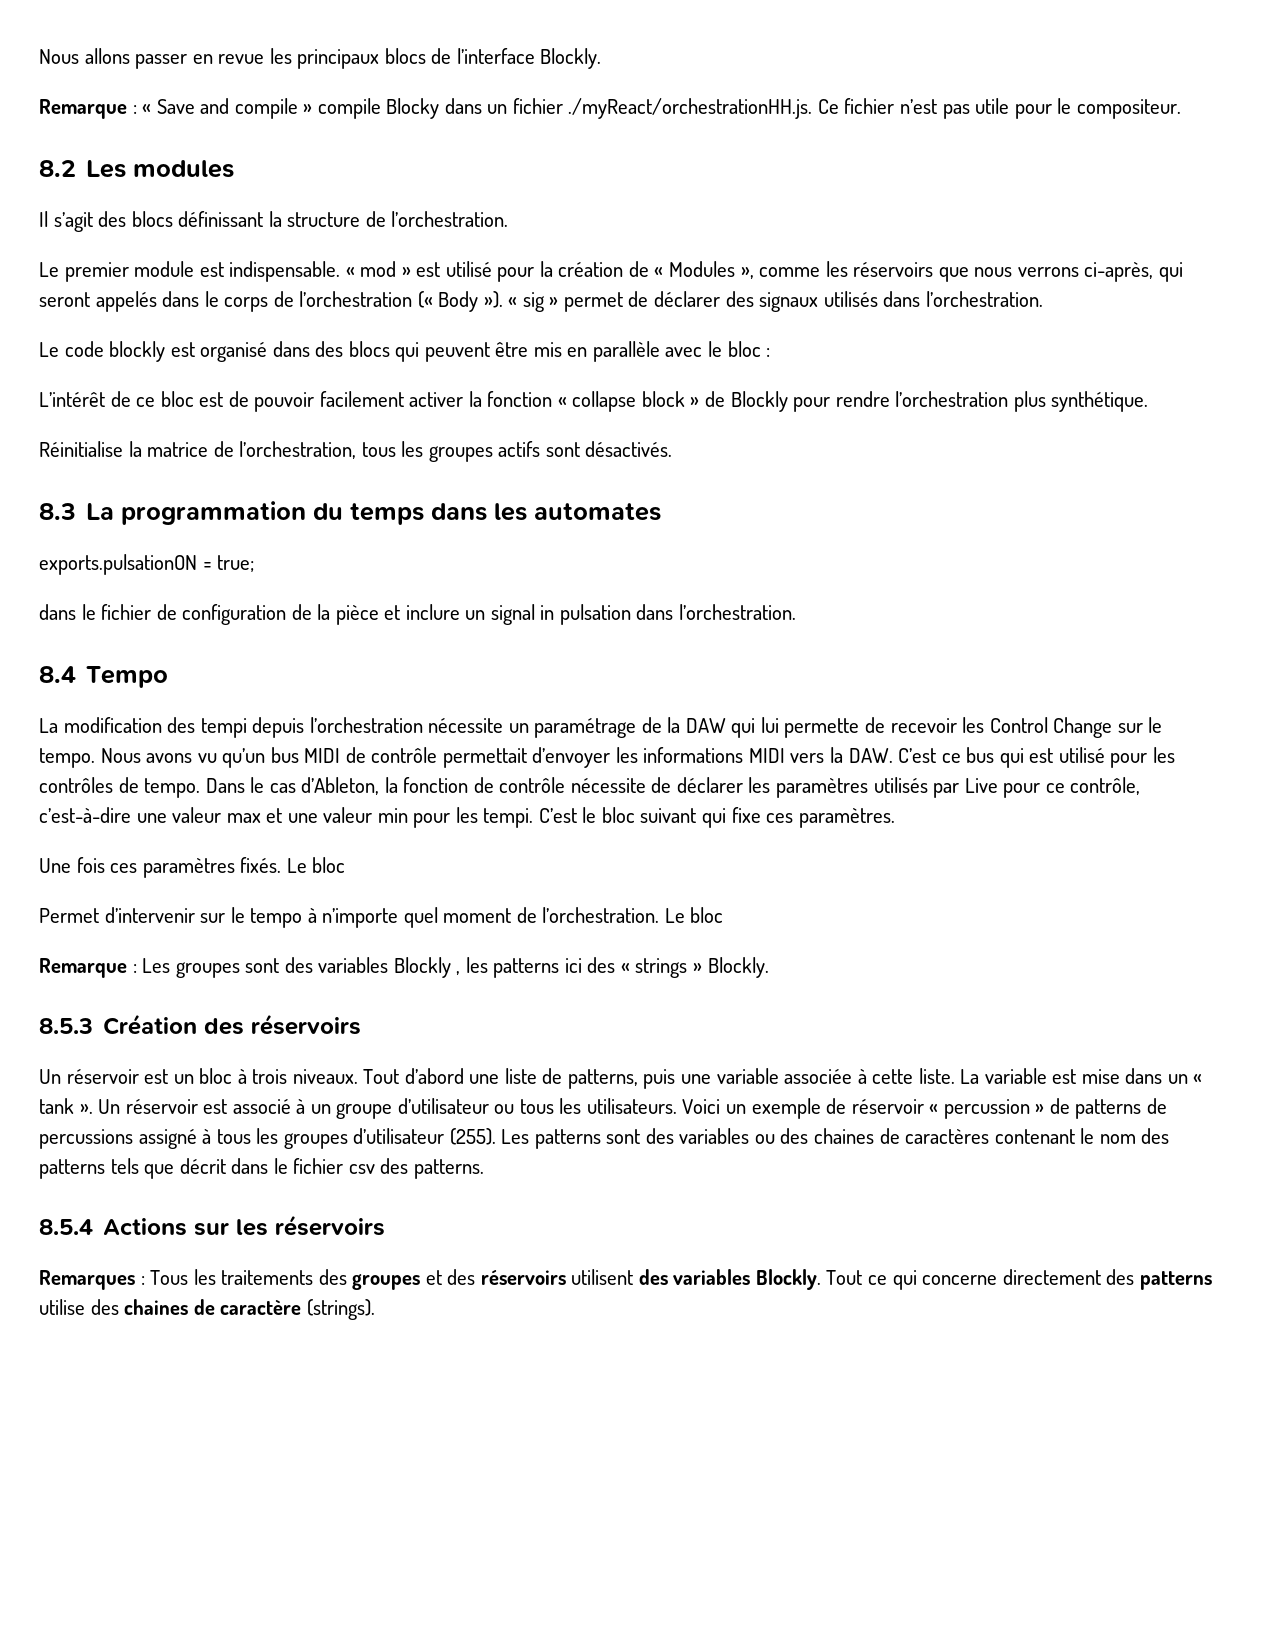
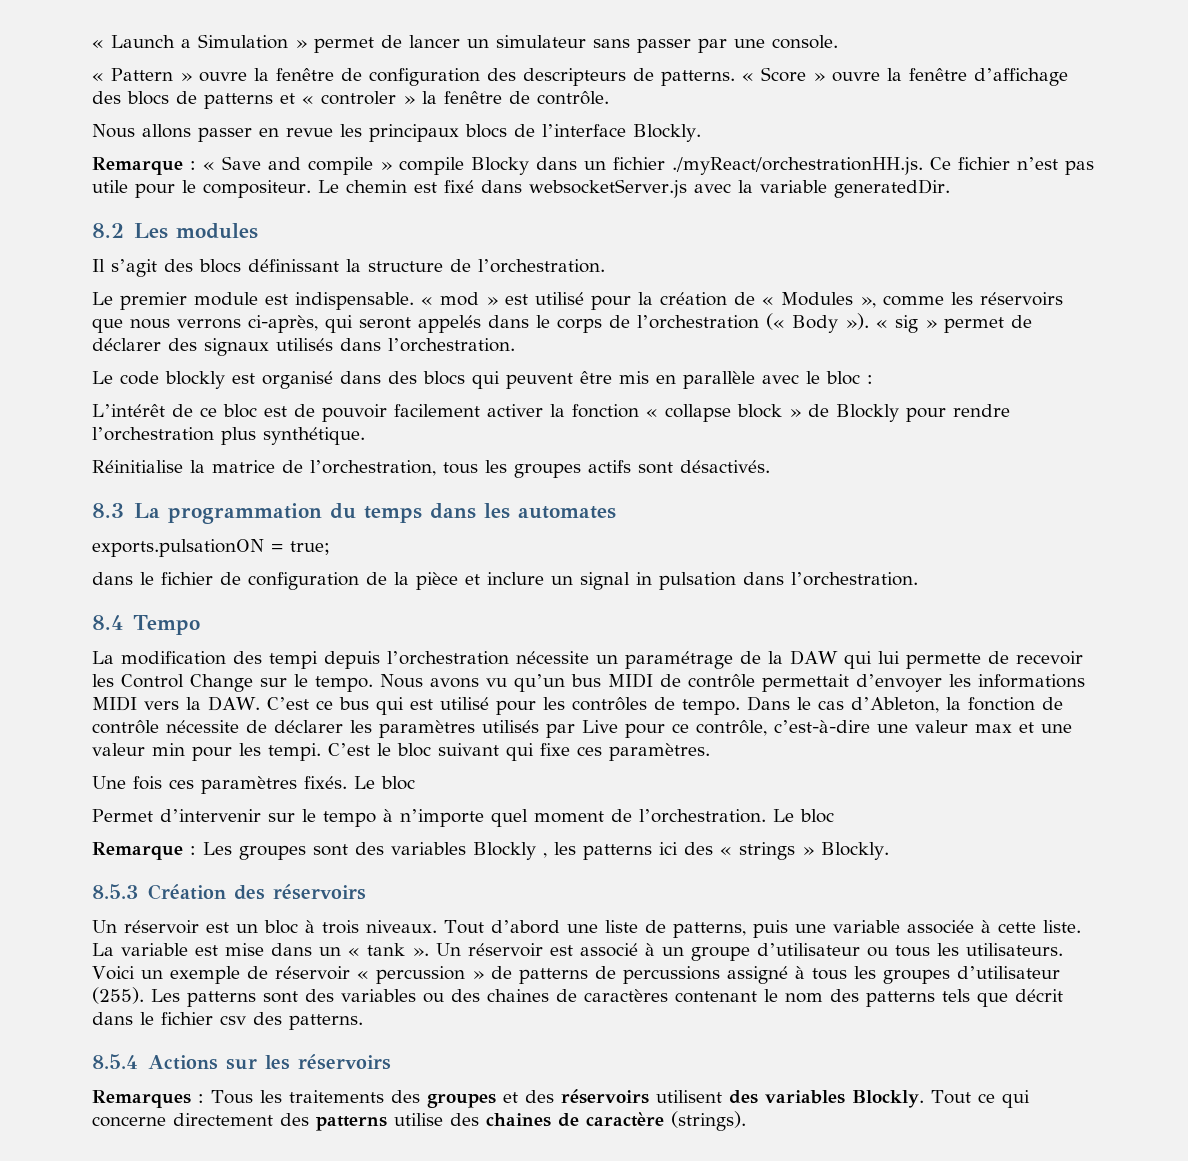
+ « Launch a Simulation » permet de lancer un simulateur sans passer par une console.
+ « Pattern » ouvre la fenêtre de configuration des descripteurs de patterns. « Score » ouvre la fenêtre d’affichage des blocs de patterns et « controler » la fenêtre de contrôle.
+ Le chemin est fixé dans websocketServer.js avec la variable generatedDir.

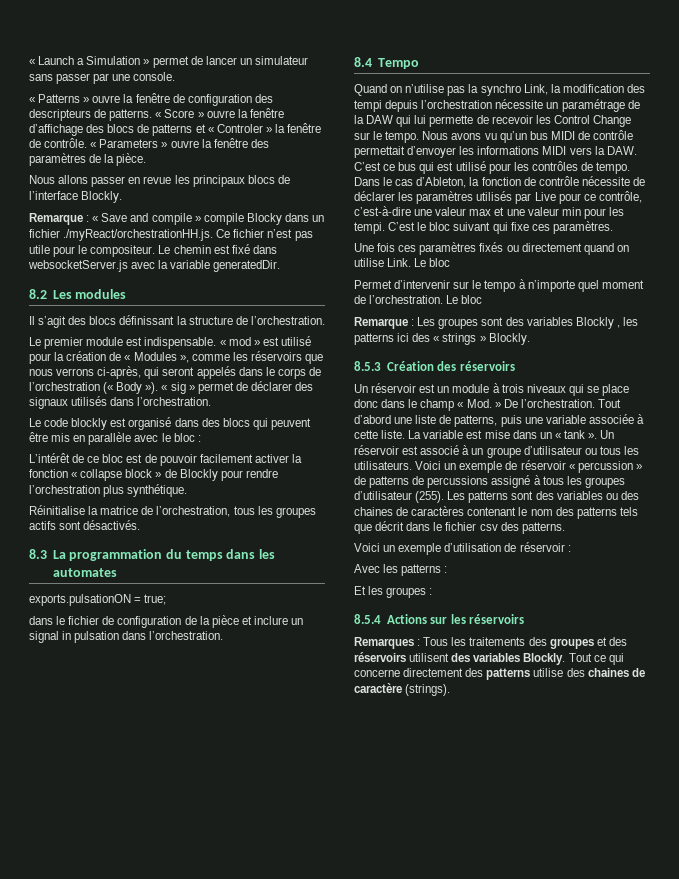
- « Pattern » ouvre la fenêtre de configuration des descripteurs de patterns.
+ « Patterns » ouvre la fenêtre de configuration des descripteurs de patterns.
- « Score » ouvre la fenêtre d’affichage des blocs de patterns et « controler » la fenêtre de contrôle.
+ « Score » ouvre la fenêtre d’affichage des blocs de patterns et « Controler » la fenêtre de contrôle. « Parameters » ouvre la fenêtre des paramètres de la pièce.
- La modification des tempi depuis l’orchestration nécessite un paramétrage de la DAW qui lui permette de recevoir les Control Change sur le tempo.
+ Quand on n’utilise pas la synchro Link, la modification des tempi depuis l’orchestration nécessite un paramétrage de la DAW qui lui permette de recevoir les Control Change sur le tempo.
- Une fois ces paramètres fixés.
+ Une fois ces paramètres fixés ou directement quand on utilise Link.
- Un réservoir est un bloc à trois niveaux.
+ Un réservoir est un module à trois niveaux qui se place donc dans le champ « Mod. » De l’orchestration.
+ Voici un exemple d’utilisation de réservoir :
+ Avec les patterns :
+ Et les groupes :

